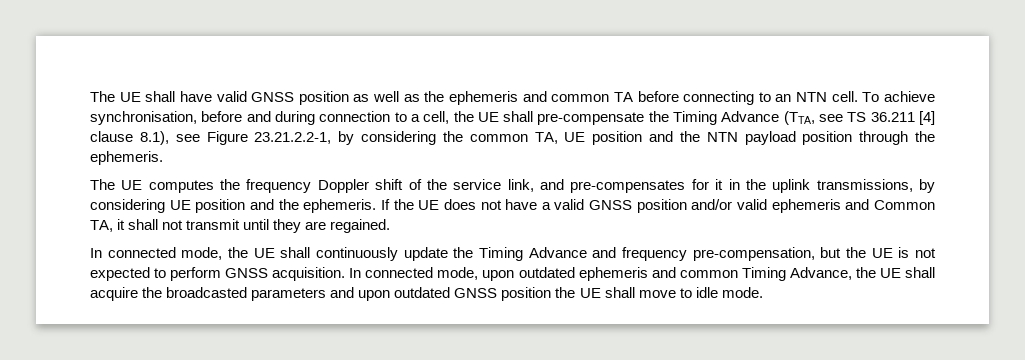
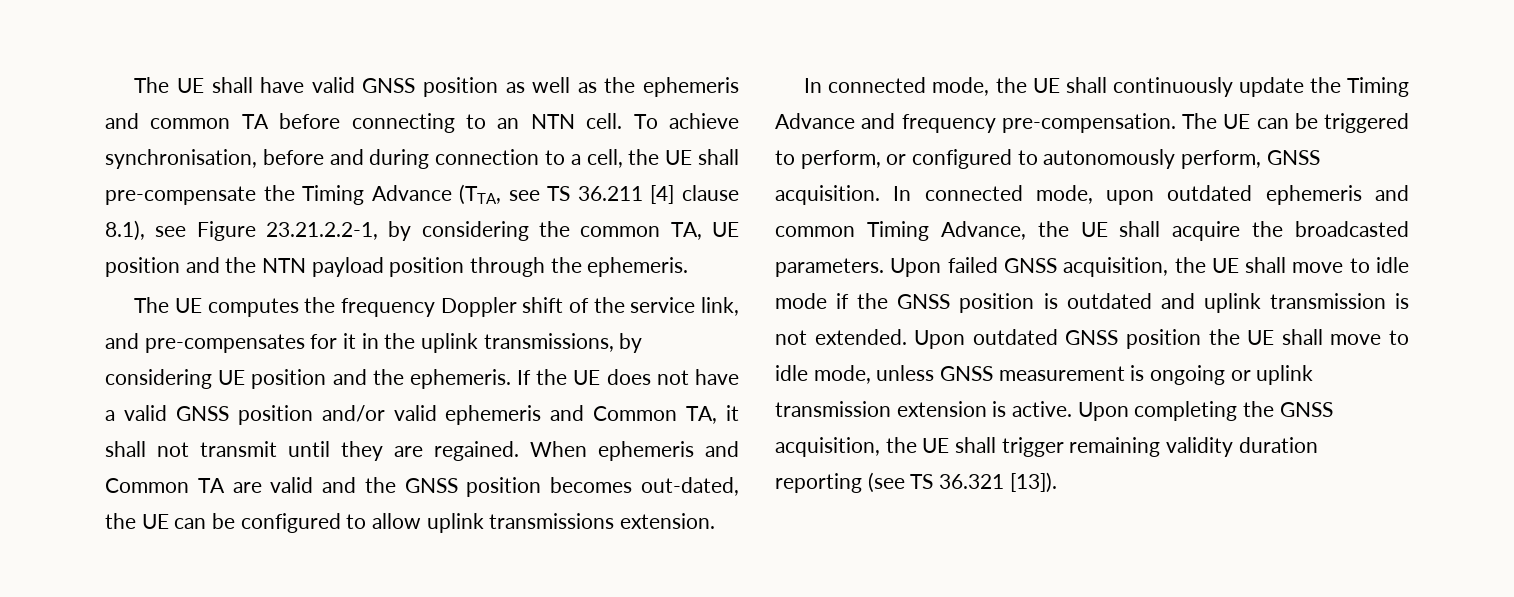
+ When ephemeris and Common TA are valid and the GNSS position becomes out-dated, the UE can be configured to allow uplink transmissions extension.
- In connected mode, the UE shall continuously update the Timing Advance and frequency pre-compensation, but the UE is not expected to perform GNSS acquisition.
+ In connected mode, the UE shall continuously update the Timing Advance and frequency pre-compensation. The UE can be triggered to perform, or configured to autonomously perform, GNSS acquisition.
- In connected mode, upon outdated ephemeris and common Timing Advance, the UE shall acquire the broadcasted parameters and upon outdated GNSS position the UE shall move to idle mode.
+ In connected mode, upon outdated ephemeris and common Timing Advance, the UE shall acquire the broadcasted parameters. Upon failed GNSS acquisition, the UE shall move to idle mode if the GNSS position is outdated and uplink transmission is not extended. Upon outdated GNSS position the UE shall move to idle mode, unless GNSS measurement is ongoing or uplink transmission extension is active. Upon completing the GNSS acquisition, the UE shall trigger remaining validity duration reporting (see TS 36.321 [13]).

